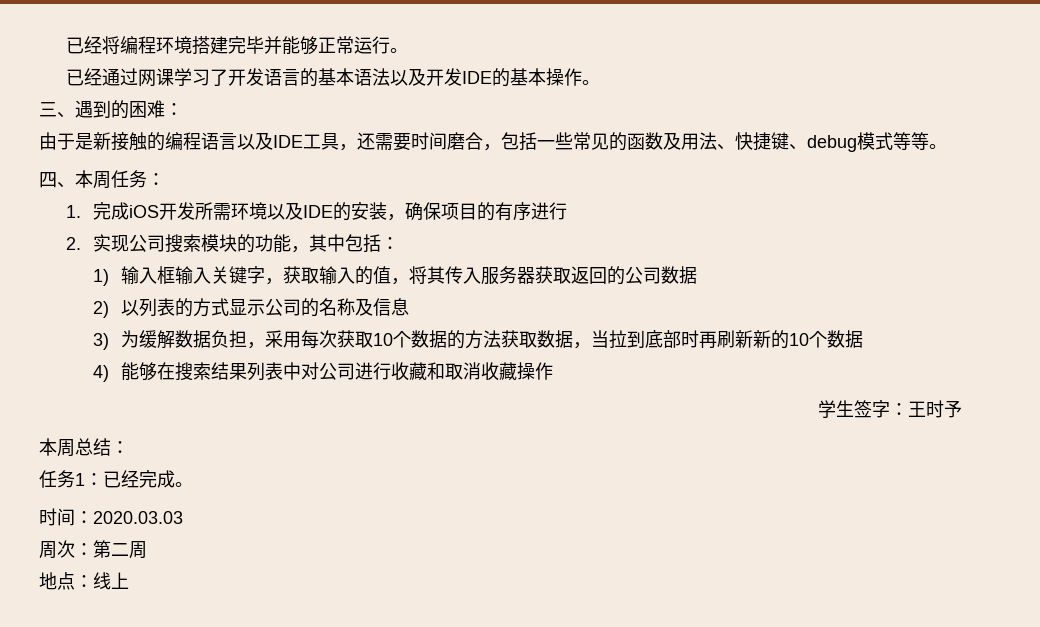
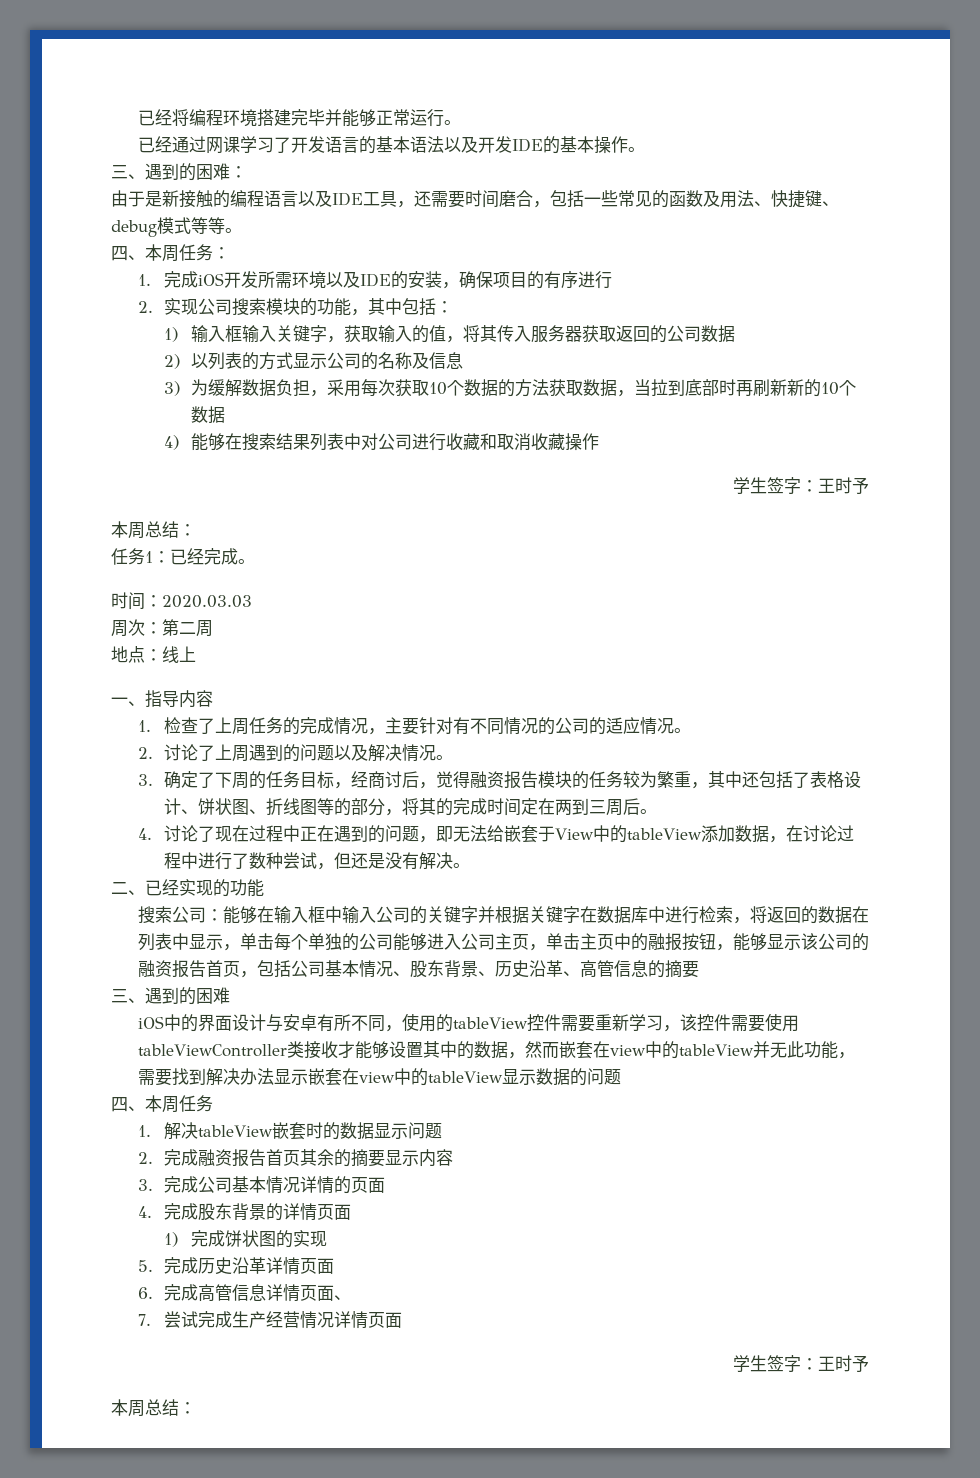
+ 一、指导内容
+ 1.检查了上周任务的完成情况，主要针对有不同情况的公司的适应情况。
+ 2.讨论了上周遇到的问题以及解决情况。
+ 3.确定了下周的任务目标，经商讨后，觉得融资报告模块的任务较为繁重，其中还包括了表格设计、饼状图、折线图等的部分，将其的完成时间定在两到三周后。
+ 4.讨论了现在过程中正在遇到的问题，即无法给嵌套于View中的tableView添加数据，在讨论过程中进行了数种尝试，但还是没有解决。
+ 二、已经实现的功能
+ 搜索公司：能够在输入框中输入公司的关键字并根据关键字在数据库中进行检索，将返回的数据在列表中显示，单击每个单独的公司能够进入公司主页，单击主页中的融报按钮，能够显示该公司的融资报告首页，包括公司基本情况、股东背景、历史沿革、高管信息的摘要
+ 三、遇到的困难
+ iOS中的界面设计与安卓有所不同，使用的tableView控件需要重新学习，该控件需要使用tableViewController类接收才能够设置其中的数据，然而嵌套在view中的tableView并无此功能，需要找到解决办法显示嵌套在view中的tableView显示数据的问题
+ 四、本周任务
+ 1.解决tableView嵌套时的数据显示问题
+ 2.完成融资报告首页其余的摘要显示内容
+ 3.完成公司基本情况详情的页面
+ 4.完成股东背景的详情页面
+ 1)完成饼状图的实现
+ 5.完成历史沿革详情页面
+ 6.完成高管信息详情页面、
+ 7.尝试完成生产经营情况详情页面
+ 学生签字：王时予
+ 本周总结：

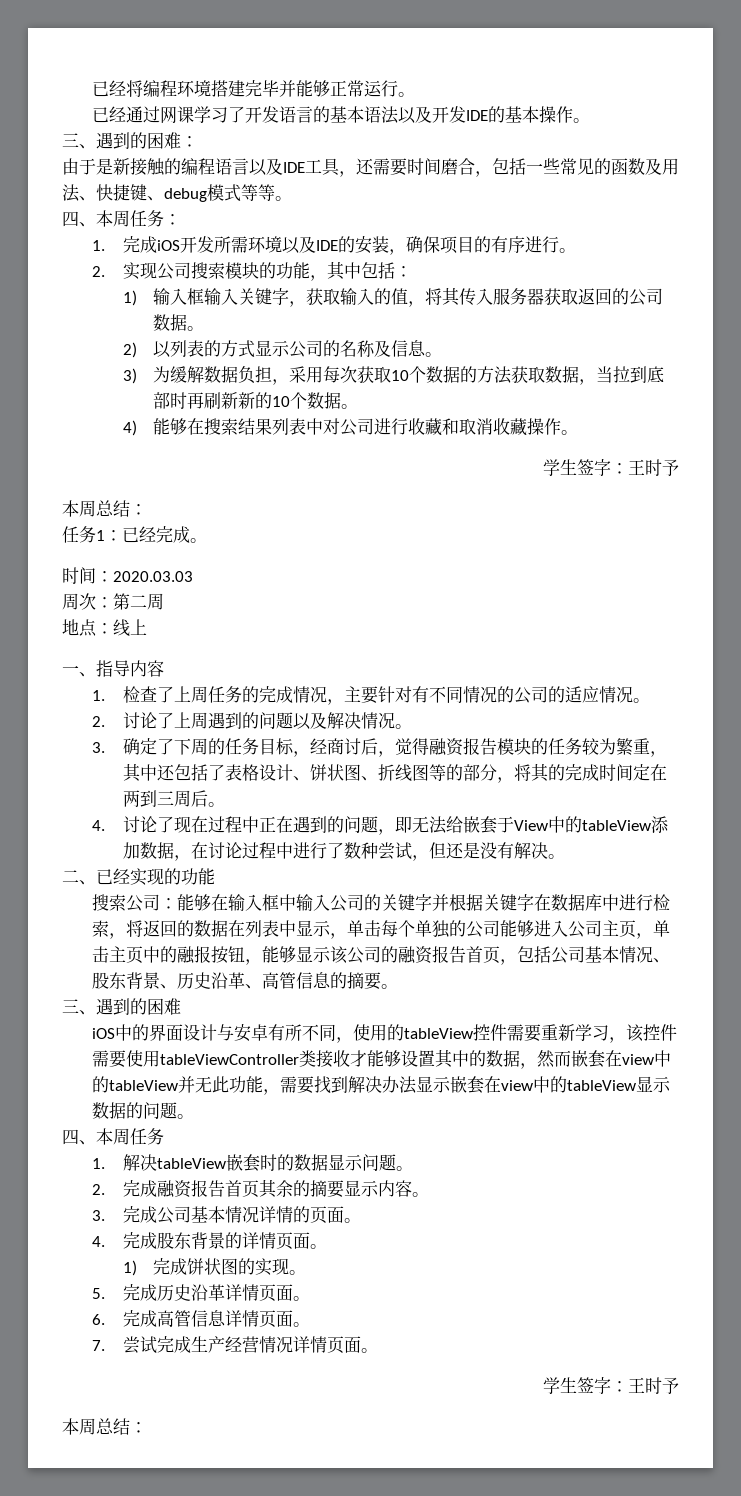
- 1.完成iOS开发所需环境以及IDE的安装，确保项目的有序进行
+ 1.完成iOS开发所需环境以及IDE的安装，确保项目的有序进行。
- 1)输入框输入关键字，获取输入的值，将其传入服务器获取返回的公司数据
+ 1)输入框输入关键字，获取输入的值，将其传入服务器获取返回的公司数据。
- 2)以列表的方式显示公司的名称及信息
+ 2)以列表的方式显示公司的名称及信息。
- 3)为缓解数据负担，采用每次获取10个数据的方法获取数据，当拉到底部时再刷新新的10个数据
+ 3)为缓解数据负担，采用每次获取10个数据的方法获取数据，当拉到底部时再刷新新的10个数据。
- 4)能够在搜索结果列表中对公司进行收藏和取消收藏操作
+ 4)能够在搜索结果列表中对公司进行收藏和取消收藏操作。
- 搜索公司：能够在输入框中输入公司的关键字并根据关键字在数据库中进行检索，将返回的数据在列表中显示，单击每个单独的公司能够进入公司主页，单击主页中的融报按钮，能够显示该公司的融资报告首页，包括公司基本情况、股东背景、历史沿革、高管信息的摘要
+ 搜索公司：能够在输入框中输入公司的关键字并根据关键字在数据库中进行检索，将返回的数据在列表中显示，单击每个单独的公司能够进入公司主页，单击主页中的融报按钮，能够显示该公司的融资报告首页，包括公司基本情况、股东背景、历史沿革、高管信息的摘要。
- iOS中的界面设计与安卓有所不同，使用的tableView控件需要重新学习，该控件需要使用tableViewController类接收才能够设置其中的数据，然而嵌套在view中的tableView并无此功能，需要找到解决办法显示嵌套在view中的tableView显示数据的问题
+ iOS中的界面设计与安卓有所不同，使用的tableView控件需要重新学习，该控件需要使用tableViewController类接收才能够设置其中的数据，然而嵌套在view中的tableView并无此功能，需要找到解决办法显示嵌套在view中的tableView显示数据的问题。
- 1.解决tableView嵌套时的数据显示问题
+ 1.解决tableView嵌套时的数据显示问题。
- 2.完成融资报告首页其余的摘要显示内容
+ 2.完成融资报告首页其余的摘要显示内容。
- 3.完成公司基本情况详情的页面
+ 3.完成公司基本情况详情的页面。
- 4.完成股东背景的详情页面
+ 4.完成股东背景的详情页面。
- 1)完成饼状图的实现
+ 1)完成饼状图的实现。
- 5.完成历史沿革详情页面
+ 5.完成历史沿革详情页面。
- 6.完成高管信息详情页面、
+ 6.完成高管信息详情页面。
- 7.尝试完成生产经营情况详情页面
+ 7.尝试完成生产经营情况详情页面。

